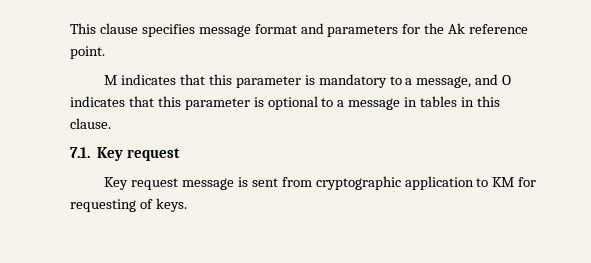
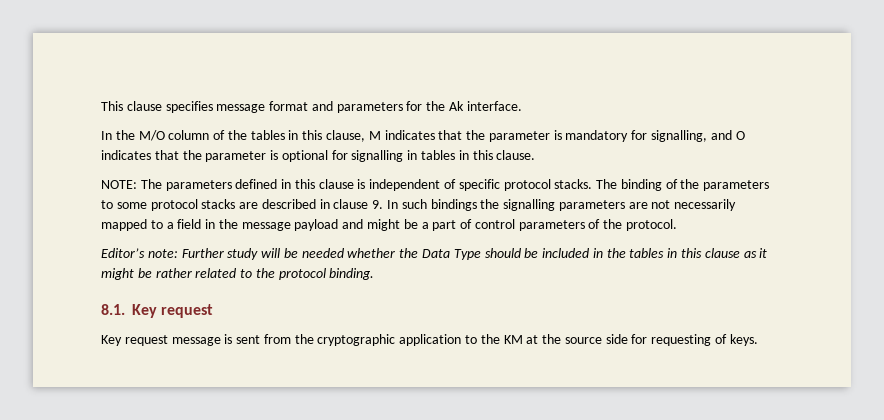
- This clause specifies message format and parameters for the Ak reference point.
- M indicates that this parameter is mandatory to a message, and O indicates that this parameter is optional to a message in tables in this clause.
+ This clause specifies message format and parameters for the Ak interface.
+ In the M/O column of the tables in this clause, M indicates that the parameter is mandatory for signalling, and O indicates that the parameter is optional for signalling in tables in this clause.
- 7.1. Key request
+ NOTE: The parameters defined in this clause is independent of specific protocol stacks. The binding of the parameters to some protocol stacks are described in clause 9. In such bindings the signalling parameters are not necessarily mapped to a field in the message payload and might be a part of control parameters of the protocol.
+ Editor’s note: Further study will be needed whether the Data Type should be included in the tables in this clause as it might be rather related to the protocol binding.
+ 8.1. Key request
- Key request message is sent from cryptographic application to KM for requesting of keys.
+ Key request message is sent from the cryptographic application to the KM at the source side for requesting of keys.

